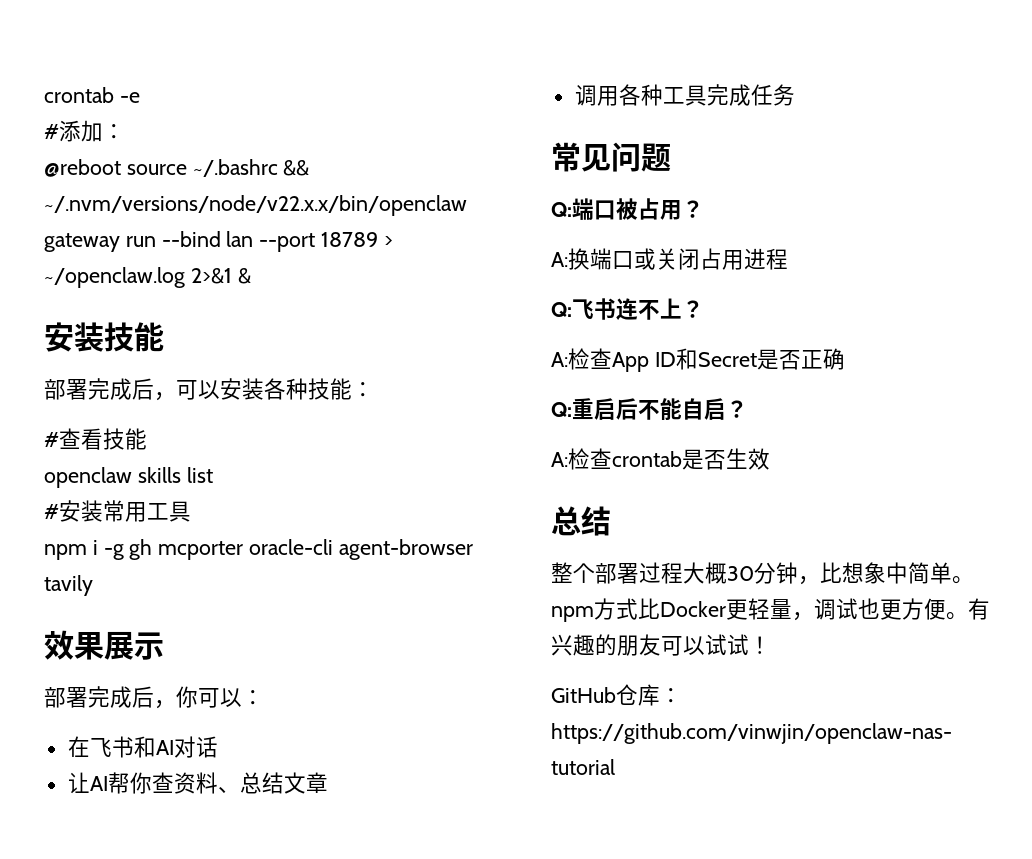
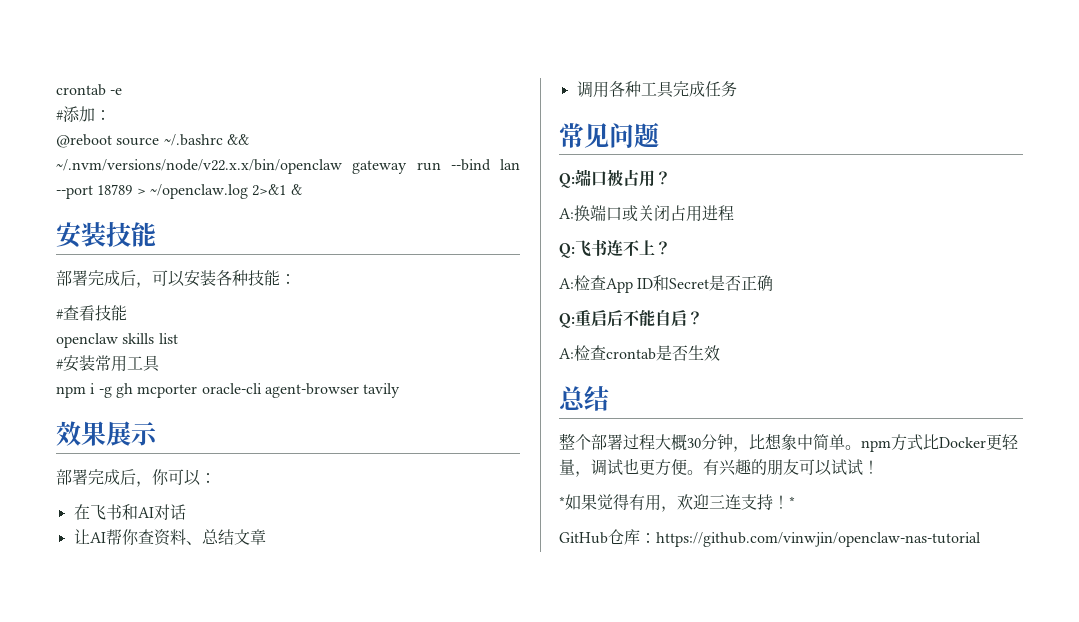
+ *如果觉得有用，欢迎三连支持！*

